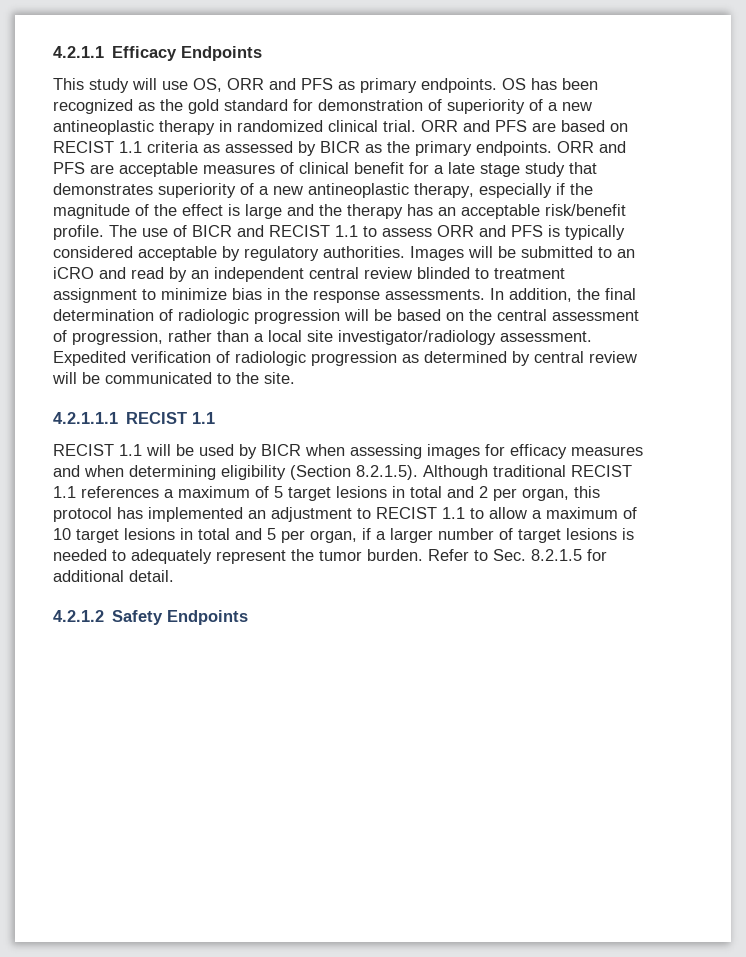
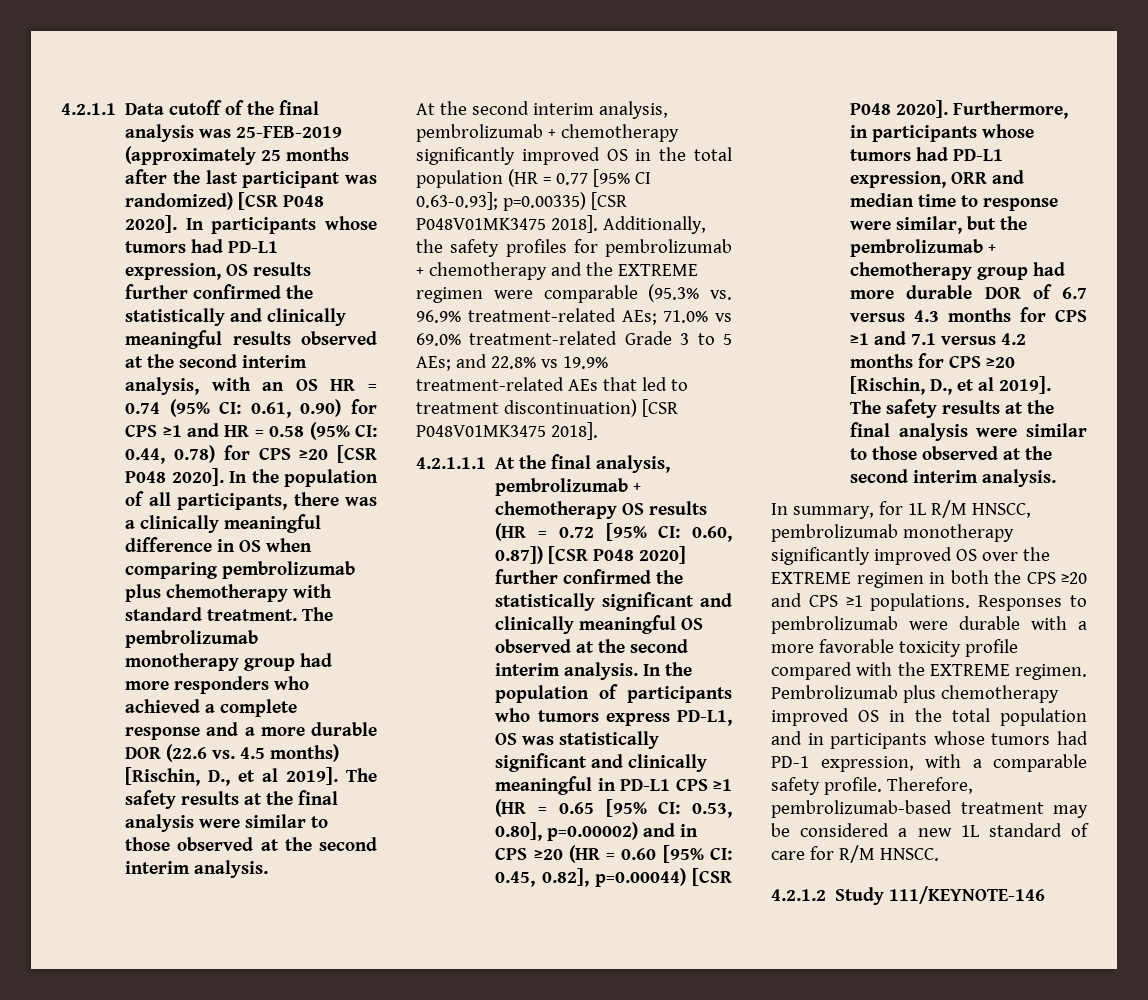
- 4.2.1.1 Efficacy Endpoints
- This study will use OS, ORR and PFS as primary endpoints. OS has been recognized as the gold standard for demonstration of superiority of a new antineoplastic therapy in randomized clinical trial. ORR and PFS are based on RECIST 1.1 criteria as assessed by BICR as the primary endpoints. ORR and PFS are acceptable measures of clinical benefit for a late stage study that demonstrates superiority of a new antineoplastic therapy, especially if the magnitude of the effect is large and the therapy has an acceptable risk/benefit profile. The use of BICR and RECIST 1.1 to assess ORR and PFS is typically considered acceptable by regulatory authorities. Images will be submitted to an iCRO and read by an independent central review blinded to treatment assignment to minimize bias in the response assessments. In addition, the final determination of radiologic progression will be based on the central assessment of progression, rather than a local site investigator/radiology assessment. Expedited verification of radiologic progression as determined by central review will be communicated to the site.
- 4.2.1.1.1 RECIST 1.1
- RECIST 1.1 will be used by BICR when assessing images for efficacy measures and when determining eligibility (Section 8.2.1.5). Although traditional RECIST 1.1 references a maximum of 5 target lesions in total and 2 per organ, this protocol has implemented an adjustment to RECIST 1.1 to allow a maximum of 10 target lesions in total and 5 per organ, if a larger number of target lesions is needed to adequately represent the tumor burden. Refer to Sec. 8.2.1.5 for additional detail.
- 4.2.1.2 Safety Endpoints
+ 4.2.1.1 Data cutoff of the final analysis was 25-FEB-2019 (approximately 25 months after the last participant was randomized) [CSR P048 2020]. In participants whose tumors had PD-L1 expression, OS results further confirmed the statistically and clinically meaningful results observed at the second interim analysis, with an OS HR = 0.74 (95% CI: 0.61, 0.90) for CPS ≥1 and HR = 0.58 (95% CI: 0.44, 0.78) for CPS ≥20 [CSR P048 2020]. In the population of all participants, there was a clinically meaningful difference in OS when comparing pembrolizumab plus chemotherapy with standard treatment. The pembrolizumab monotherapy group had more responders who achieved a complete response and a more durable DOR (22.6 vs. 4.5 months) [Rischin, D., et al 2019]. The safety results at the final analysis were similar to those observed at the second interim analysis.
+ At the second interim analysis, pembrolizumab + chemotherapy significantly improved OS in the total population (HR = 0.77 [95% CI 0.63-0.93]; p=0.00335) [CSR P048V01MK3475 2018]. Additionally, the safety profiles for pembrolizumab + chemotherapy and the EXTREME regimen were comparable (95.3% vs. 96.9% treatment-related AEs; 71.0% vs 69.0% treatment-related Grade 3 to 5 AEs; and 22.8% vs 19.9% treatment-related AEs that led to treatment discontinuation) [CSR P048V01MK3475 2018].
+ 4.2.1.1.1 At the final analysis, pembrolizumab + chemotherapy OS results (HR = 0.72 [95% CI: 0.60, 0.87]) [CSR P048 2020] further confirmed the statistically significant and clinically meaningful OS observed at the second interim analysis. In the population of participants who tumors express PD-L1, OS was statistically significant and clinically meaningful in PD-L1 CPS ≥1 (HR = 0.65 [95% CI: 0.53, 0.80], p=0.00002) and in CPS ≥20 (HR = 0.60 [95% CI: 0.45, 0.82], p=0.00044) [CSR P048 2020]. Furthermore, in participants whose tumors had PD-L1 expression, ORR and median time to response were similar, but the pembrolizumab + chemotherapy group had more durable DOR of 6.7 versus 4.3 months for CPS ≥1 and 7.1 versus 4.2 months for CPS ≥20 [Rischin, D., et al 2019]. The safety results at the final analysis were similar to those observed at the second interim analysis.
+ In summary, for 1L R/M HNSCC, pembrolizumab monotherapy significantly improved OS over the EXTREME regimen in both the CPS ≥20 and CPS ≥1 populations. Responses to pembrolizumab were durable with a more favorable toxicity profile compared with the EXTREME regimen. Pembrolizumab plus chemotherapy improved OS in the total population and in participants whose tumors had PD-1 expression, with a comparable safety profile. Therefore, pembrolizumab-based treatment may be considered a new 1L standard of care for R/M HNSCC.
+ 4.2.1.2 Study 111/KEYNOTE-146

